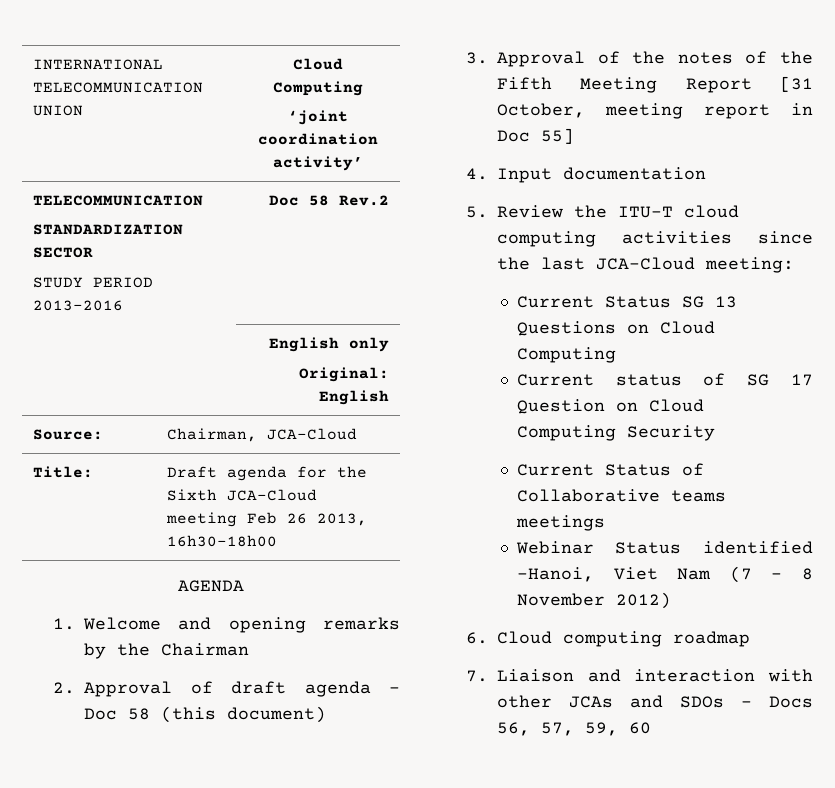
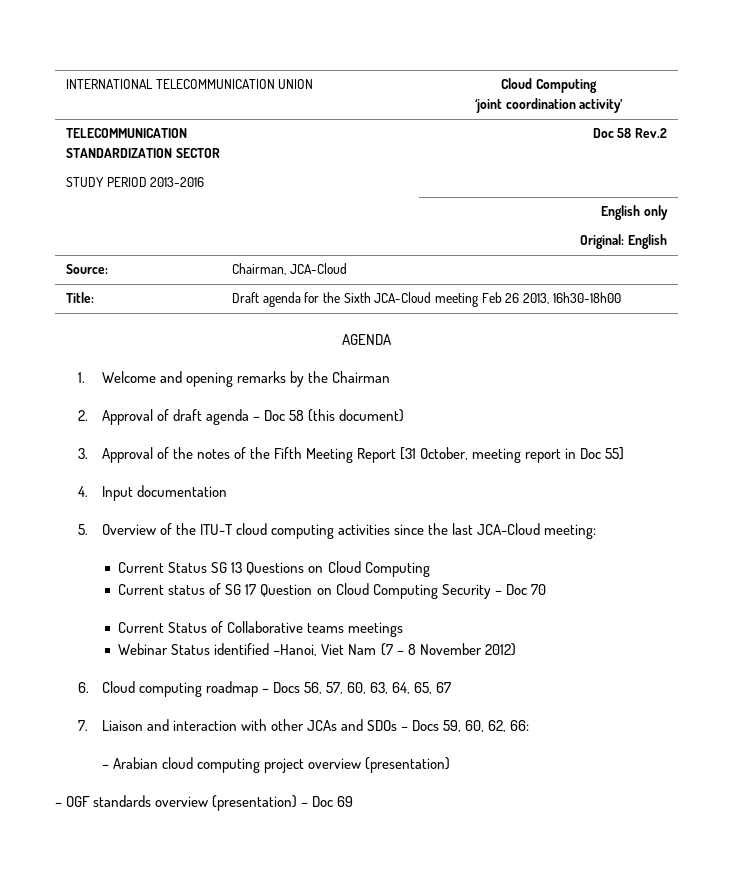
- 5. Review the ITU-T cloud computing activities since the last JCA-Cloud meeting:
+ 5. Overview of the ITU-T cloud computing activities since the last JCA-Cloud meeting:
- Current status of SG 17 Question on Cloud Computing Security
+ Current status of SG 17 Question on Cloud Computing Security – Doc 70
- 6. Cloud computing roadmap
+ 6. Cloud computing roadmap – Docs 56, 57, 60, 63, 64, 65, 67
- 7. Liaison and interaction with other JCAs and SDOs – Docs 56, 57, 59, 60
+ 7. Liaison and interaction with other JCAs and SDOs – Docs 59, 60, 62, 66:
+ – Arabian cloud computing project overview (presentation)
+ – OGF standards overview (presentation) – Doc 69

